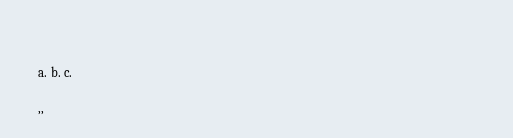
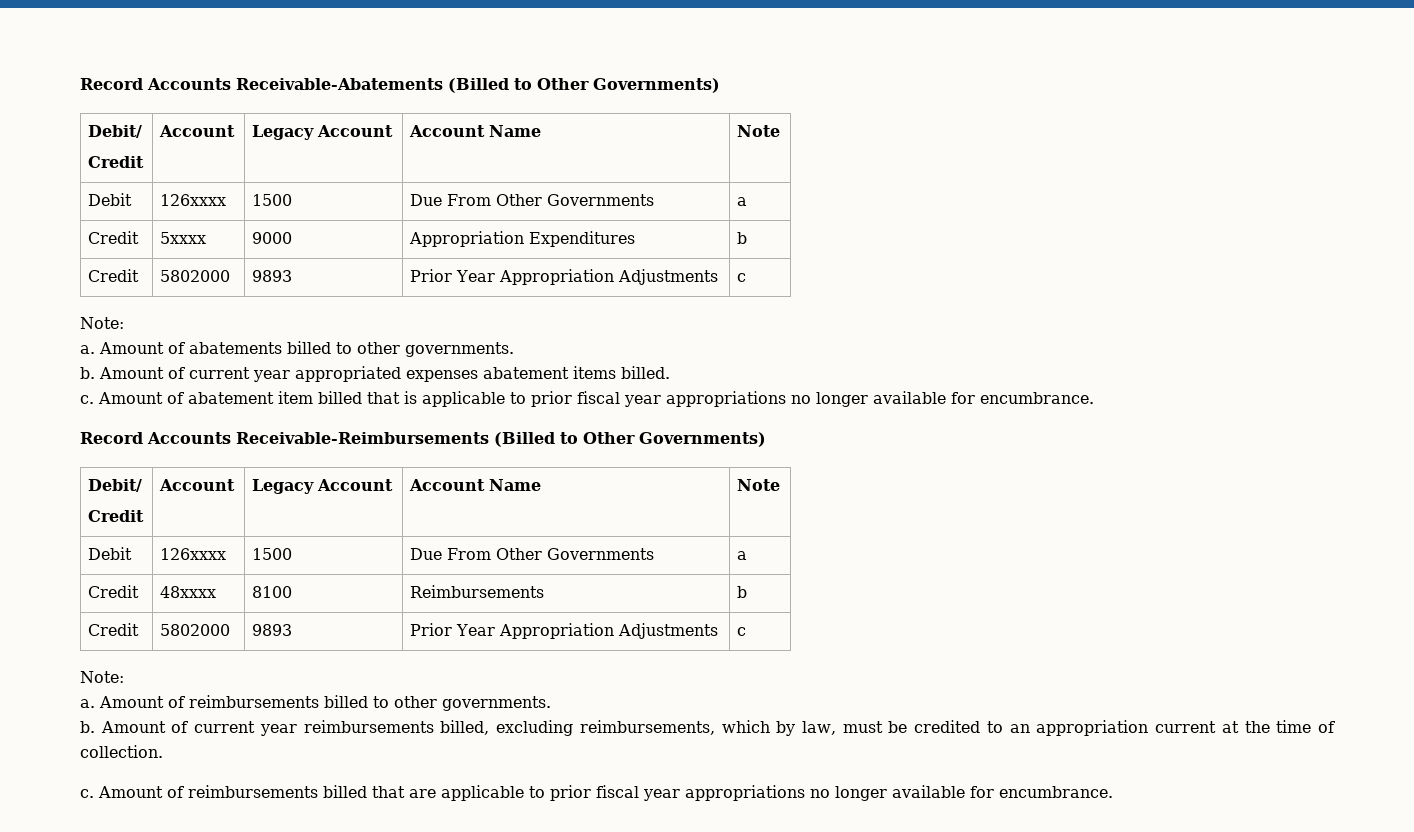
- a. b. c.
- ,,
+ Record Accounts Receivable-Abatements (Billed to Other Governments)
+ Debit/
+ Credit | Account | Legacy Account | Account Name | Note
+ Debit | 126xxxx | 1500 | Due From Other Governments | a
+ Credit | 5xxxx | 9000 | Appropriation Expenditures | b
+ Credit | 5802000 | 9893 | Prior Year Appropriation Adjustments | c
+ Note:
+ a. Amount of abatements billed to other governments.
+ b. Amount of current year appropriated expenses abatement items billed.
+ c. Amount of abatement item billed that is applicable to prior fiscal year appropriations no longer available for encumbrance.
+ Record Accounts Receivable-Reimbursements (Billed to Other Governments)
+ Debit/
+ Credit | Account | Legacy Account | Account Name | Note
+ Debit | 126xxxx | 1500 | Due From Other Governments | a
+ Credit | 48xxxx | 8100 | Reimbursements | b
+ Credit | 5802000 | 9893 | Prior Year Appropriation Adjustments | c
+ Note:
+ a. Amount of reimbursements billed to other governments.
+ b. Amount of current year reimbursements billed, excluding reimbursements, which by law, must be credited to an appropriation current at the time of collection.
+ c. Amount of reimbursements billed that are applicable to prior fiscal year appropriations no longer available for encumbrance.

